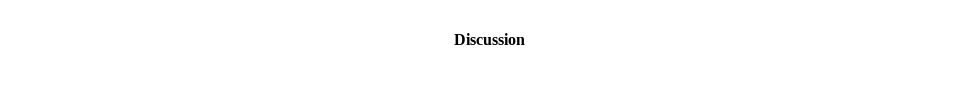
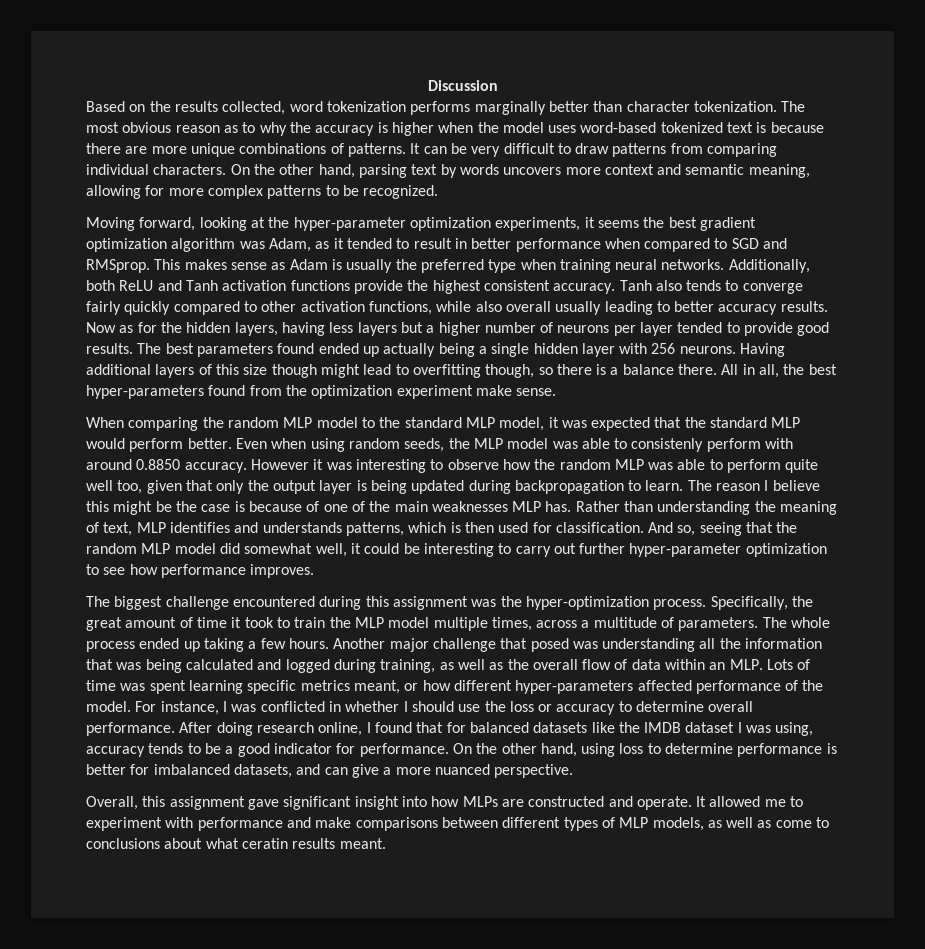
+ Based on the results collected, word tokenization performs marginally better than character tokenization. The most obvious reason as to why the accuracy is higher when the model uses word-based tokenized text is because there are more unique combinations of patterns. It can be very difficult to draw patterns from comparing individual characters. On the other hand, parsing text by words uncovers more context and semantic meaning, allowing for more complex patterns to be recognized.
+ Moving forward, looking at the hyper-parameter optimization experiments, it seems the best gradient optimization algorithm was Adam, as it tended to result in better performance when compared to SGD and RMSprop. This makes sense as Adam is usually the preferred type when training neural networks. Additionally, both ReLU and Tanh activation functions provide the highest consistent accuracy. Tanh also tends to converge fairly quickly compared to other activation functions, while also overall usually leading to better accuracy results. Now as for the hidden layers, having less layers but a higher number of neurons per layer tended to provide good results. The best parameters found ended up actually being a single hidden layer with 256 neurons. Having additional layers of this size though might lead to overfitting though, so there is a balance there. All in all, the best hyper-parameters found from the optimization experiment make sense.
+ When comparing the random MLP model to the standard MLP model, it was expected that the standard MLP would perform better. Even when using random seeds, the MLP model was able to consistenly perform with around 0.8850 accuracy. However it was interesting to observe how the random MLP was able to perform quite well too, given that only the output layer is being updated during backpropagation to learn. The reason I believe this might be the case is because of one of the main weaknesses MLP has. Rather than understanding the meaning of text, MLP identifies and understands patterns, which is then used for classification. And so, seeing that the random MLP model did somewhat well, it could be interesting to carry out further hyper-parameter optimization to see how performance improves.
+ The biggest challenge encountered during this assignment was the hyper-optimization process. Specifically, the great amount of time it took to train the MLP model multiple times, across a multitude of parameters. The whole process ended up taking a few hours. Another major challenge that posed was understanding all the information that was being calculated and logged during training, as well as the overall flow of data within an MLP. Lots of time was spent learning specific metrics meant, or how different hyper-parameters affected performance of the model. For instance, I was conflicted in whether I should use the loss or accuracy to determine overall performance. After doing research online, I found that for balanced datasets like the IMDB dataset I was using, accuracy tends to be a good indicator for performance. On the other hand, using loss to determine performance is better for imbalanced datasets, and can give a more nuanced perspective.
+ Overall, this assignment gave significant insight into how MLPs are constructed and operate. It allowed me to experiment with performance and make comparisons between different types of MLP models, as well as come to conclusions about what ceratin results meant.

